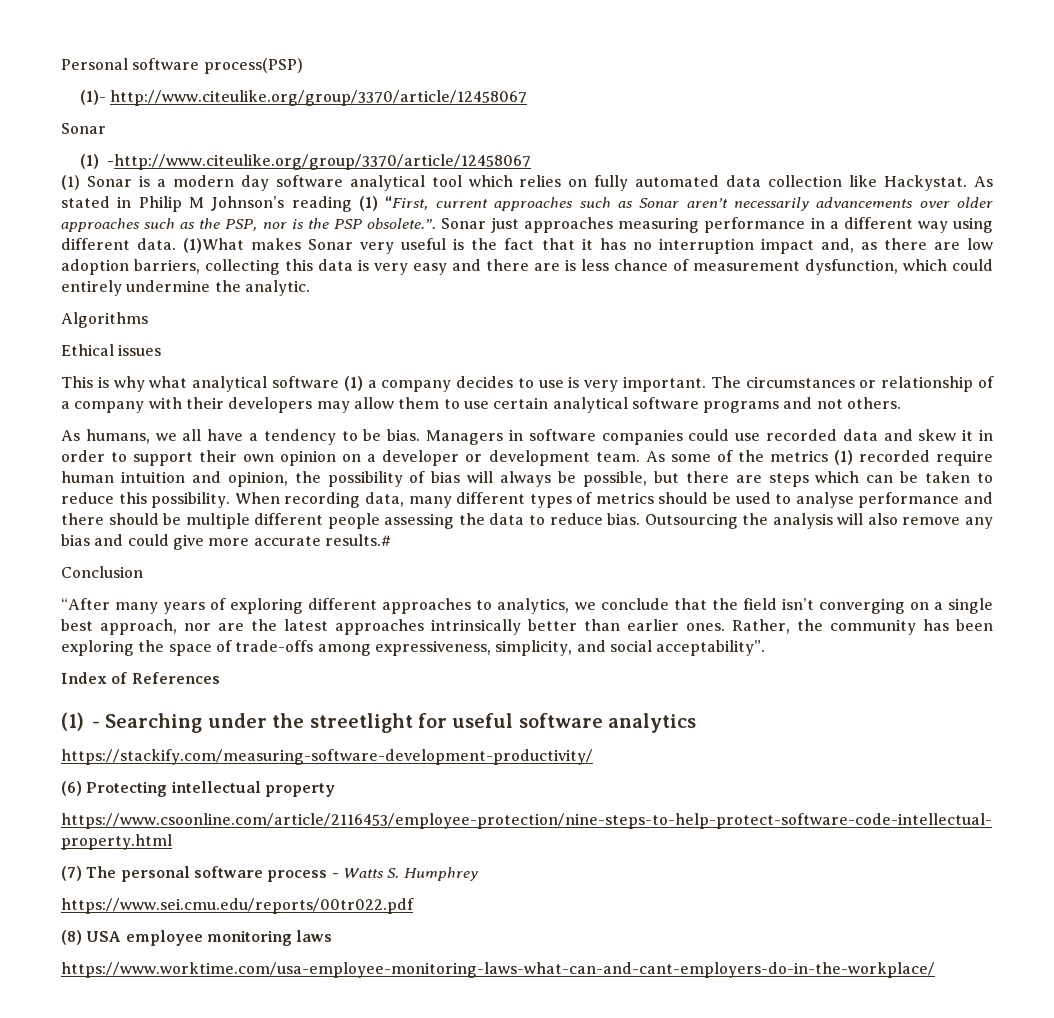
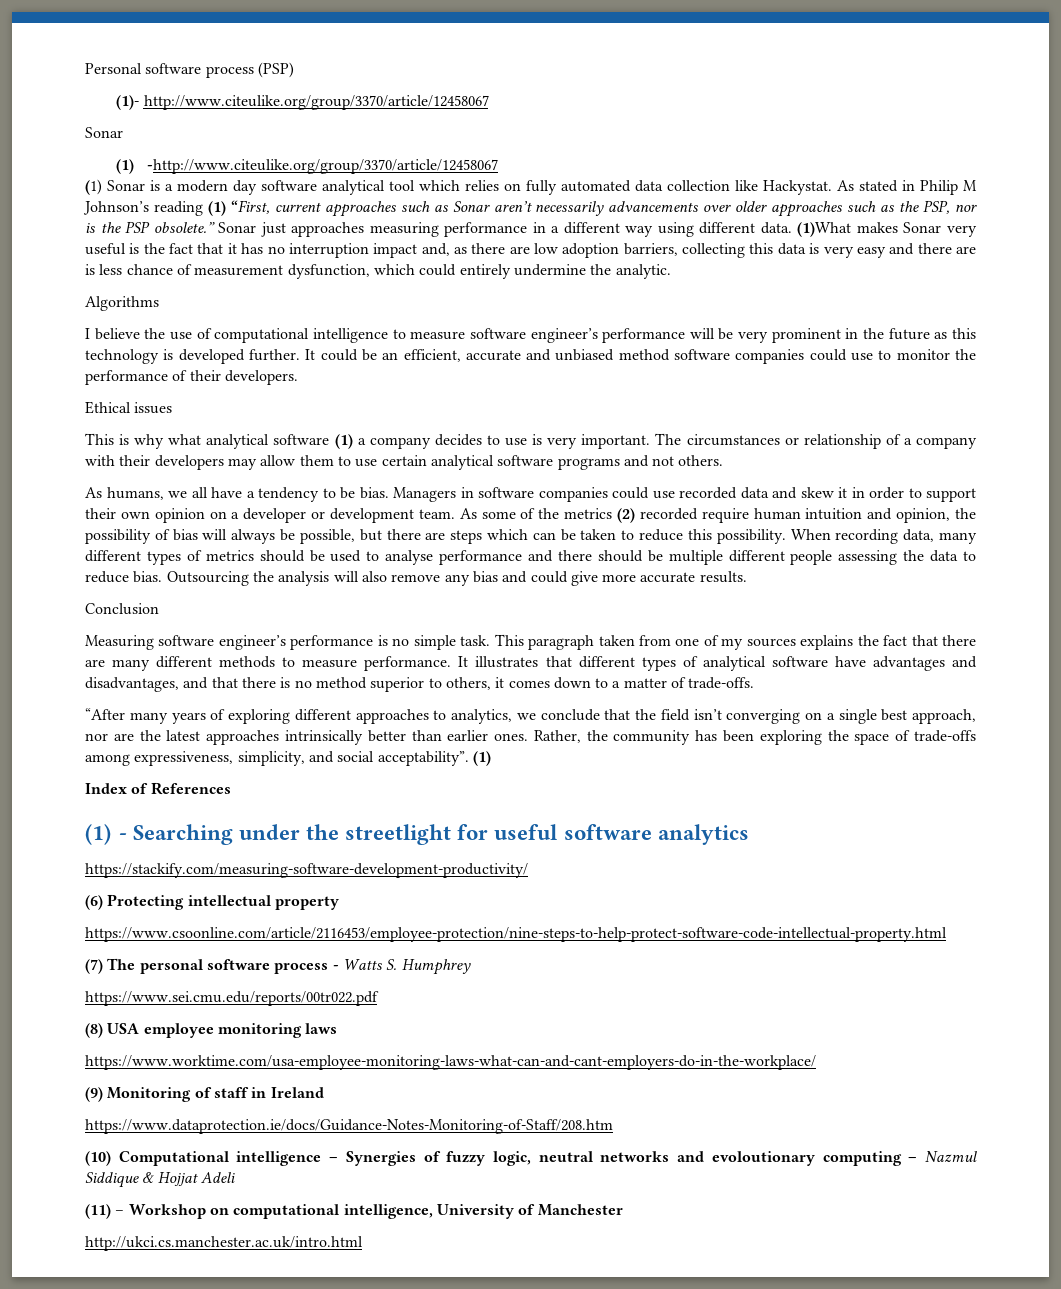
- Personal software process(PSP)
+ Personal software process (PSP)
- As stated in Philip M Johnson’s reading (1) “First, current approaches such as Sonar aren’t necessarily advancements over older approaches such as the PSP, nor is the PSP obsolete.”. Sonar just approaches measuring performance in a different way using different data.
+ As stated in Philip M Johnson’s reading (1) “First, current approaches such as Sonar aren’t necessarily advancements over older approaches such as the PSP, nor is the PSP obsolete.” Sonar just approaches measuring performance in a different way using different data.
+ I believe the use of computational intelligence to measure software engineer’s performance will be very prominent in the future as this technology is developed further. It could be an efficient, accurate and unbiased method software companies could use to monitor the performance of their developers.
- As some of the metrics (1) recorded require human intuition and opinion, the possibility of bias will always be possible, but there are steps which can be taken to reduce this possibility.
+ As some of the metrics (2) recorded require human intuition and opinion, the possibility of bias will always be possible, but there are steps which can be taken to reduce this possibility.
- Outsourcing the analysis will also remove any bias and could give more accurate results.#
+ Outsourcing the analysis will also remove any bias and could give more accurate results.
+ Measuring software engineer’s performance is no simple task. This paragraph taken from one of my sources explains the fact that there are many different methods to measure performance. It illustrates that different types of analytical software have advantages and disadvantages, and that there is no method superior to others, it comes down to a matter of trade-offs.
- Rather, the community has been exploring the space of trade-offs among expressiveness, simplicity, and social acceptability”.
+ Rather, the community has been exploring the space of trade-offs among expressiveness, simplicity, and social acceptability”. (1)
+ (9) Monitoring of staff in Ireland
+ https://www.dataprotection.ie/docs/Guidance-Notes-Monitoring-of-Staff/208.htm
+ (10) Computational intelligence – Synergies of fuzzy logic, neutral networks and evoloutionary computing – Nazmul Siddique & Hojjat Adeli
+ (11) – Workshop on computational intelligence, University of Manchester
+ http://ukci.cs.manchester.ac.uk/intro.html

